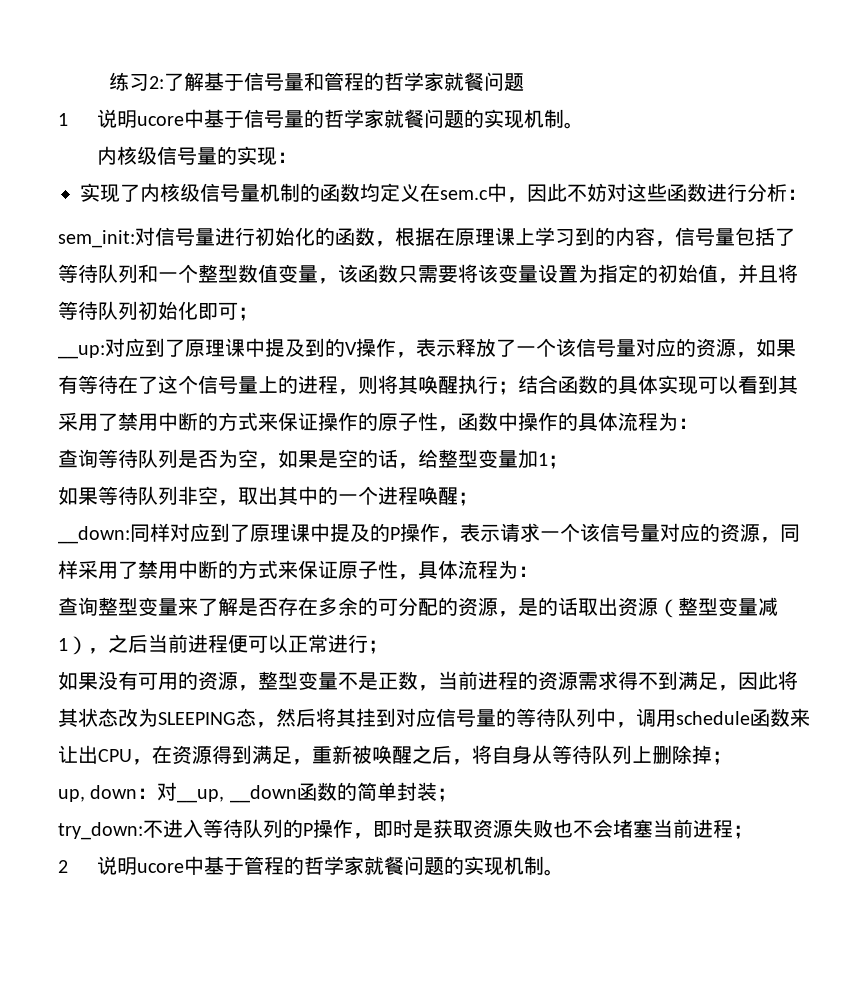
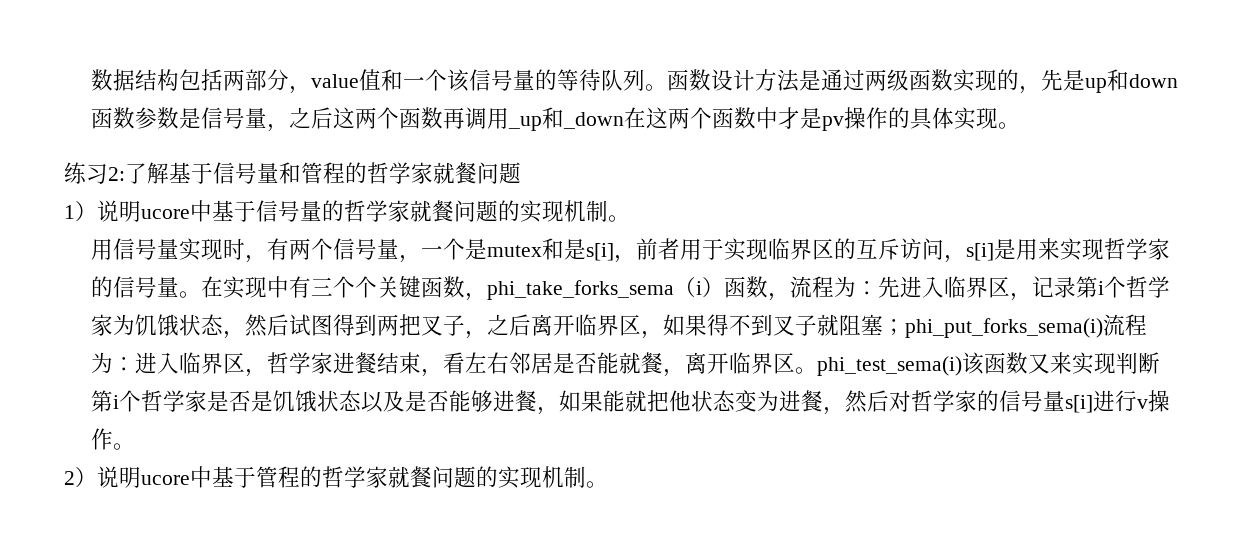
+ 数据结构包括两部分，value值和一个该信号量的等待队列。函数设计方法是通过两级函数实现的，先是up和down函数参数是信号量，之后这两个函数再调用_up和_down在这两个函数中才是pv操作的具体实现。
- 1说明ucore中基于信号量的哲学家就餐问题的实现机制。
+ 1）说明ucore中基于信号量的哲学家就餐问题的实现机制。
- 内核级信号量的实现：
- 实现了内核级信号量机制的函数均定义在sem.c中，因此不妨对这些函数进行分析：
- sem_init:对信号量进行初始化的函数，根据在原理课上学习到的内容，信号量包括了等待队列和一个整型数值变量，该函数只需要将该变量设置为指定的初始值，并且将等待队列初始化即可；
- __up:对应到了原理课中提及到的V操作，表示释放了一个该信号量对应的资源，如果有等待在了这个信号量上的进程，则将其唤醒执行；结合函数的具体实现可以看到其采用了禁用中断的方式来保证操作的原子性，函数中操作的具体流程为：
- 查询等待队列是否为空，如果是空的话，给整型变量加1；
- 如果等待队列非空，取出其中的一个进程唤醒；
- __down:同样对应到了原理课中提及的P操作，表示请求一个该信号量对应的资源，同样采用了禁用中断的方式来保证原子性，具体流程为：
- 查询整型变量来了解是否存在多余的可分配的资源，是的话取出资源（整型变量减1），之后当前进程便可以正常进行；
- 如果没有可用的资源，整型变量不是正数，当前进程的资源需求得不到满足，因此将其状态改为SLEEPING态，然后将其挂到对应信号量的等待队列中，调用schedule函数来让出CPU，在资源得到满足，重新被唤醒之后，将自身从等待队列上删除掉；
- up, down：对__up, __down函数的简单封装；
- try_down:不进入等待队列的P操作，即时是获取资源失败也不会堵塞当前进程；
+ 用信号量实现时，有两个信号量，一个是mutex和是s[i]，前者用于实现临界区的互斥访问，s[i]是用来实现哲学家的信号量。在实现中有三个个关键函数，phi_take_forks_sema（i）函数，流程为：先进入临界区，记录第i个哲学家为饥饿状态，然后试图得到两把叉子，之后离开临界区，如果得不到叉子就阻塞；phi_put_forks_sema(i)流程为：进入临界区，哲学家进餐结束，看左右邻居是否能就餐，离开临界区。phi_test_sema(i)该函数又来实现判断第i个哲学家是否是饥饿状态以及是否能够进餐，如果能就把他状态变为进餐，然后对哲学家的信号量s[i]进行v操作。
- 2说明ucore中基于管程的哲学家就餐问题的实现机制。
+ 2）说明ucore中基于管程的哲学家就餐问题的实现机制。

